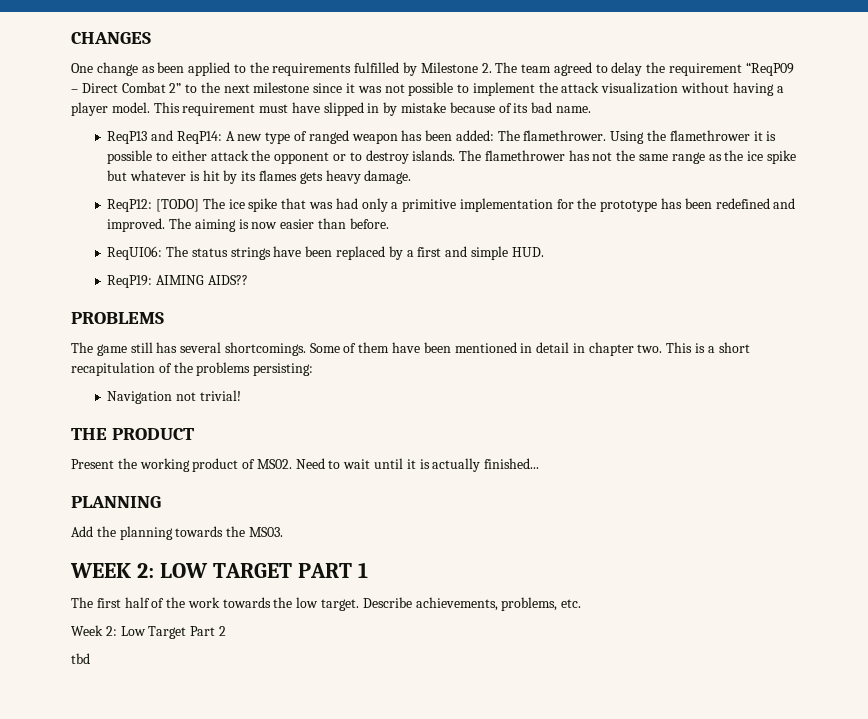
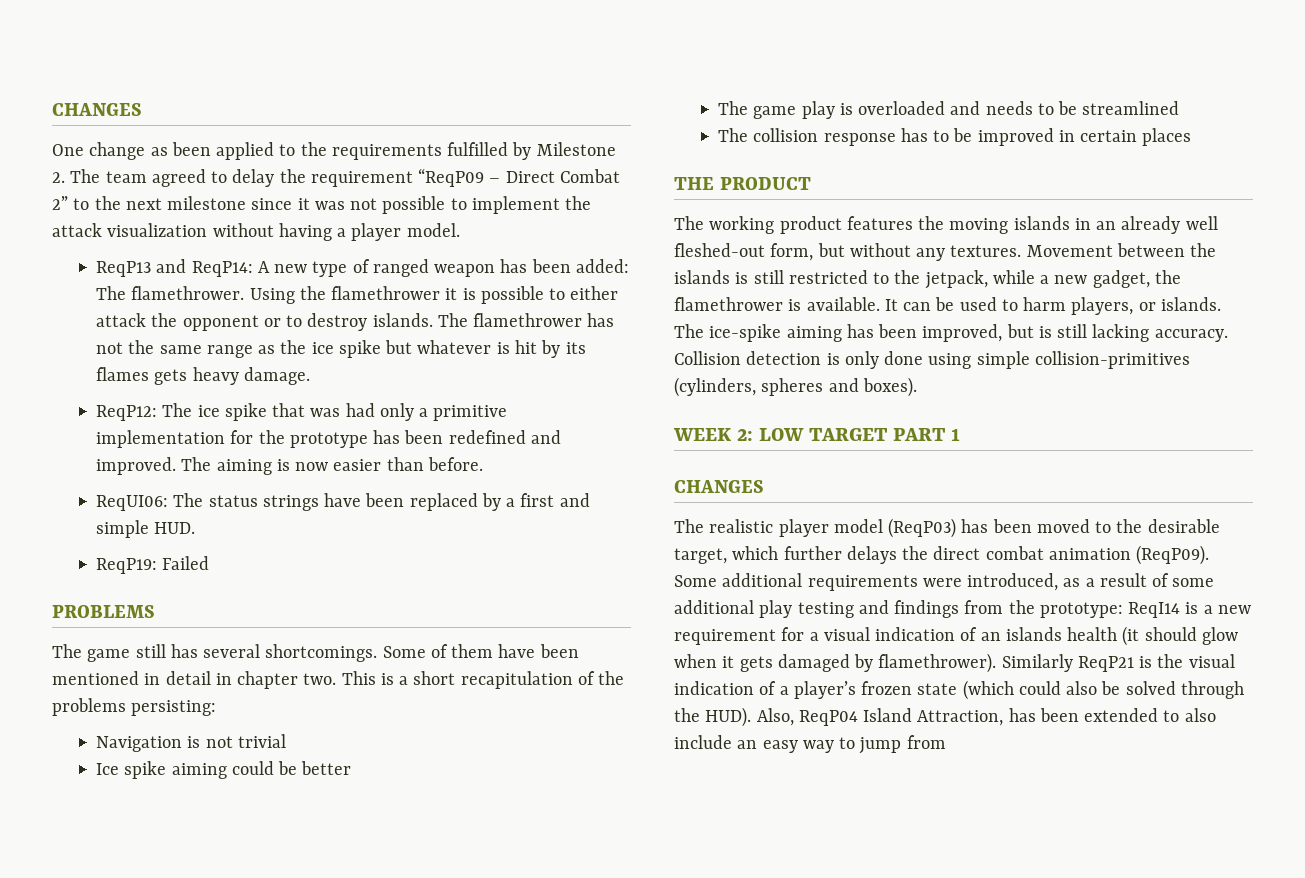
- This requirement must have slipped in by mistake because of its bad name.
- ReqP12: [TODO] The ice spike that was had only a primitive implementation for the prototype has been redefined and improved.
+ ReqP12: The ice spike that was had only a primitive implementation for the prototype has been redefined and improved.
- ReqP19: AIMING AIDS??
+ ReqP19: Failed
- Navigation not trivial!
+ Navigation is not trivial
+ Ice spike aiming could be better
+ The game play is overloaded and needs to be streamlined
+ The collision response has to be improved in certain places
  THE PRODUCT
- Present the working product of MS02. Need to wait until it is actually finished...
- PLANNING
- Add the planning towards the MS03.
+ The working product features the moving islands in an already well fleshed-out form, but without any textures. Movement between the islands is still restricted to the jetpack, while a new gadget, the flamethrower is available. It can be used to harm players, or islands. The ice-spike aiming has been improved, but is still lacking accuracy. Collision detection is only done using simple collision-primitives (cylinders, spheres and boxes).
  WEEK 2: LOW TARGET PART 1
- The first half of the work towards the low target. Describe achievements, problems, etc.
- Week 2: Low Target Part 2
- tbd
+ CHANGES
+ The realistic player model (ReqP03) has been moved to the desirable target, which further delays the direct combat animation (ReqP09). Some additional requirements were introduced, as a result of some additional play testing and findings from the prototype: ReqI14 is a new requirement for a visual indication of an islands health (it should glow when it gets damaged by flamethrower). Similarly ReqP21 is the visual indication of a player’s frozen state (which could also be solved through the HUD). Also, ReqP04 Island Attraction, has been extended to also include an easy way to jump from

